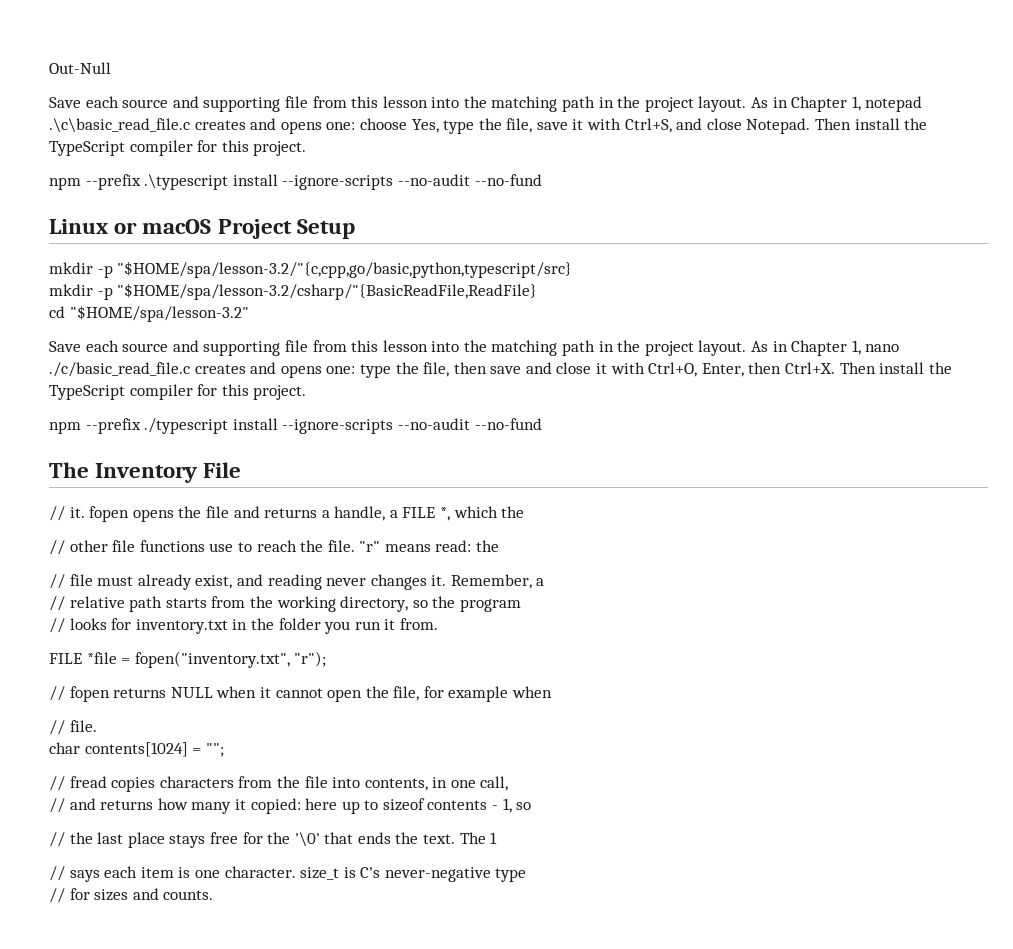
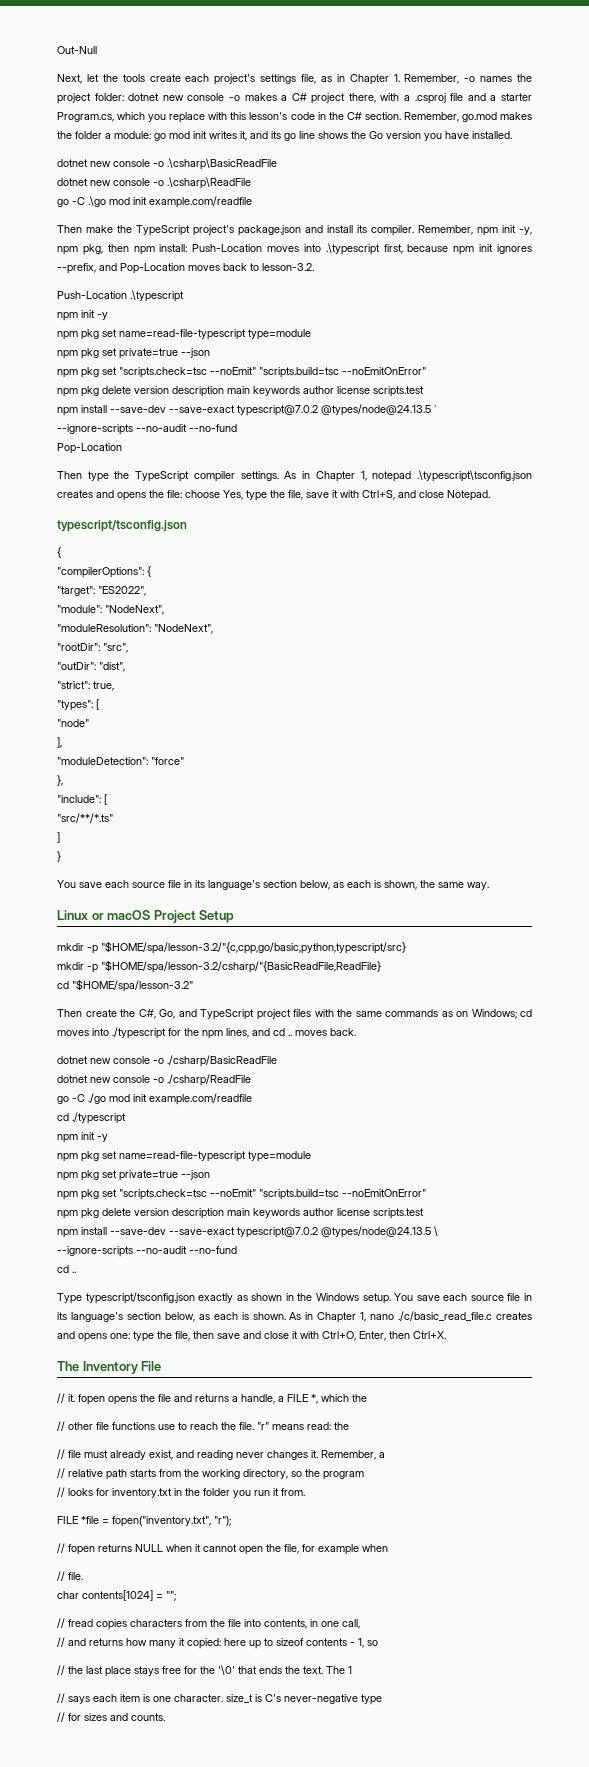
  Out-Null
- Save each source and supporting file from this lesson into the matching path in the project layout.
+ Next, let the tools create each project's settings file, as in Chapter 1. Remember, -o names the project folder: dotnet new console -o makes a C# project there, with a .csproj file and a starter Program.cs, which you replace with this lesson's code in the C# section. Remember, go.mod makes the folder a module: go mod init writes it, and its go line shows the Go version you have installed.
+ dotnet new console -o .\csharp\BasicReadFile
+ dotnet new console -o .\csharp\ReadFile
+ go -C .\go mod init example.com/readfile
+ Then make the TypeScript project's package.json and install its compiler. Remember, npm init -y, npm pkg, then npm install: Push-Location moves into .\typescript first, because npm init ignores --prefix, and Pop-Location moves back to lesson-3.2.
+ Push-Location .\typescript
+ npm init -y
+ npm pkg set name=read-file-typescript type=module
+ npm pkg set private=true --json
+ npm pkg set "scripts.check=tsc --noEmit" "scripts.build=tsc --noEmitOnError"
+ npm pkg delete version description main keywords author license scripts.test
+ npm install --save-dev --save-exact typescript@7.0.2 @types/node@24.13.5 `
+ --ignore-scripts --no-audit --no-fund
+ Pop-Location
+ Then type the TypeScript compiler settings.
- As in Chapter 1, notepad .\c\basic_read_file.c creates and opens one: choose Yes, type the file, save it with Ctrl+S, and close Notepad. Then install the TypeScript compiler for this project.
- npm --prefix .\typescript install --ignore-scripts --no-audit --no-fund
+ As in Chapter 1, notepad .\typescript\tsconfig.json creates and opens the file: choose Yes, type the file, save it with Ctrl+S, and close Notepad.
+ typescript/tsconfig.json
+ {
+ "compilerOptions": {
+ "target": "ES2022",
+ "module": "NodeNext",
+ "moduleResolution": "NodeNext",
+ "rootDir": "src",
+ "outDir": "dist",
+ "strict": true,
+ "types": [
+ "node"
+ ],
+ "moduleDetection": "force"
+ },
+ "include": [
+ "src/**/*.ts"
+ ]
+ }
+ You save each source file in its language's section below, as each is shown, the same way.
  cd "$HOME/spa/lesson-3.2"
- Save each source and supporting file from this lesson into the matching path in the project layout.
+ Then create the C#, Go, and TypeScript project files with the same commands as on Windows; cd moves into ./typescript for the npm lines, and cd .. moves back.
+ dotnet new console -o ./csharp/BasicReadFile
+ dotnet new console -o ./csharp/ReadFile
+ go -C ./go mod init example.com/readfile
+ cd ./typescript
+ npm init -y
+ npm pkg set name=read-file-typescript type=module
+ npm pkg set private=true --json
+ npm pkg set "scripts.check=tsc --noEmit" "scripts.build=tsc --noEmitOnError"
+ npm pkg delete version description main keywords author license scripts.test
+ npm install --save-dev --save-exact typescript@7.0.2 @types/node@24.13.5 \
+ --ignore-scripts --no-audit --no-fund
+ cd ..
+ Type typescript/tsconfig.json exactly as shown in the Windows setup. You save each source file in its language's section below, as each is shown.
- As in Chapter 1, nano ./c/basic_read_file.c creates and opens one: type the file, then save and close it with Ctrl+O, Enter, then Ctrl+X. Then install the TypeScript compiler for this project.
- npm --prefix ./typescript install --ignore-scripts --no-audit --no-fund
+ As in Chapter 1, nano ./c/basic_read_file.c creates and opens one: type the file, then save and close it with Ctrl+O, Enter, then Ctrl+X.

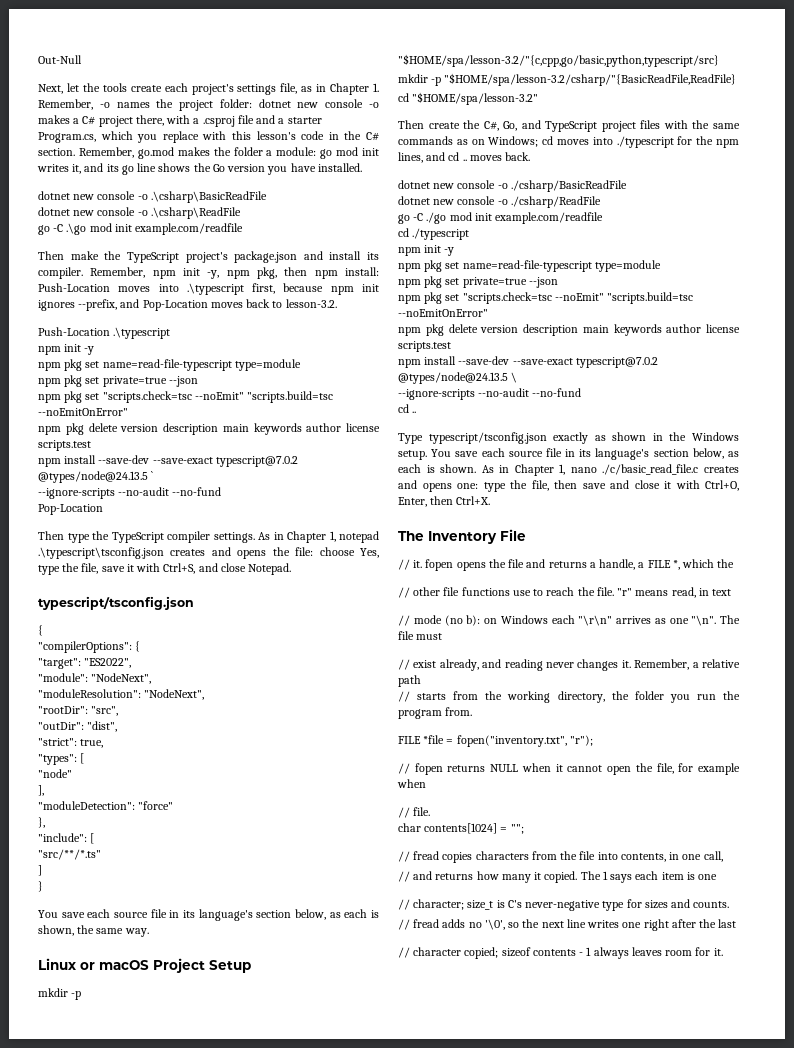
- "r" means read: the
- // file must already exist, and reading never changes it.
+ "r" means read, in text
+ // mode (no b): on Windows each "\r\n" arrives as one "\n". The file must
+ // exist already, and reading never changes it.
- Remember, a
- // relative path starts from the working directory, so the program
- // looks for inventory.txt in the folder you run it from.
+ Remember, a relative path
+ // starts from the working directory, the folder you run the program from.
- // and returns how many it copied: here up to sizeof contents - 1, so
- // the last place stays free for the '\0' that ends the text.
+ // and returns how many it copied.
- The 1
- // says each item is one character. size_t is C's never-negative type
- // for sizes and counts.
+ The 1 says each item is one
+ // character; size_t is C's never-negative type for sizes and counts.
+ // fread adds no '\0', so the next line writes one right after the last
+ // character copied; sizeof contents - 1 always leaves room for it.

